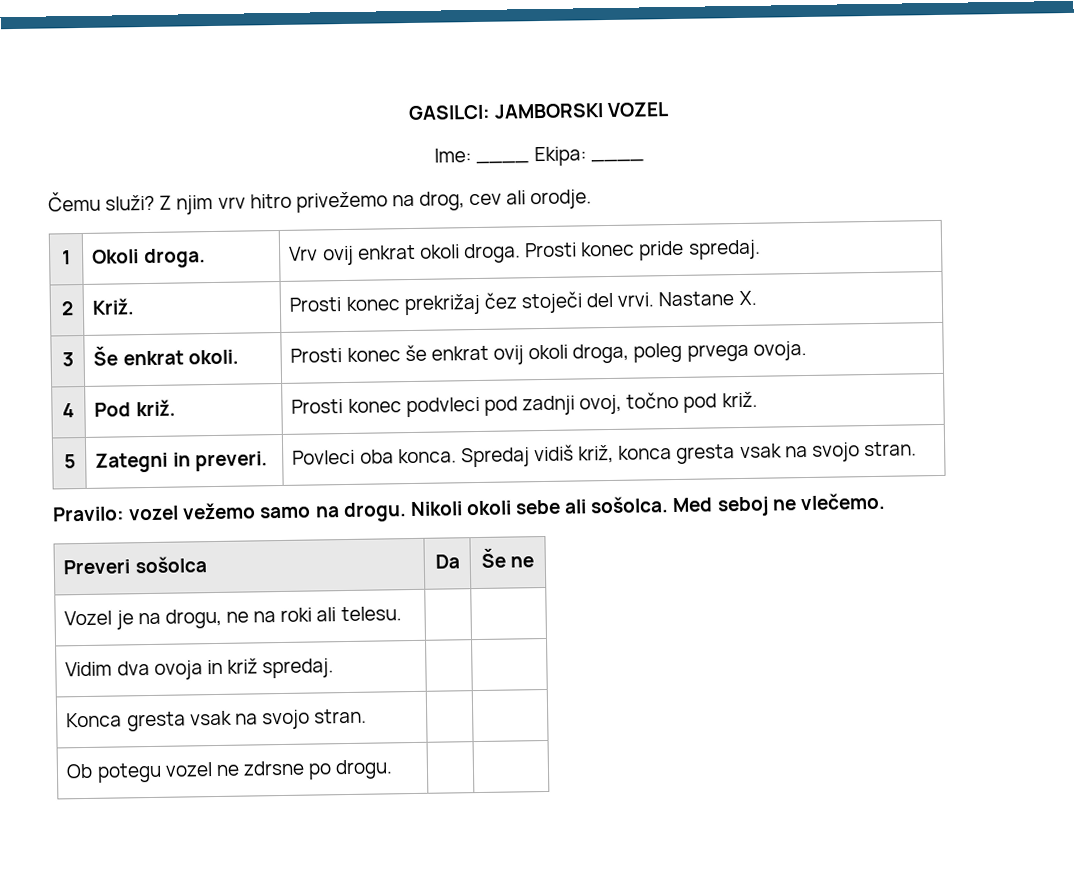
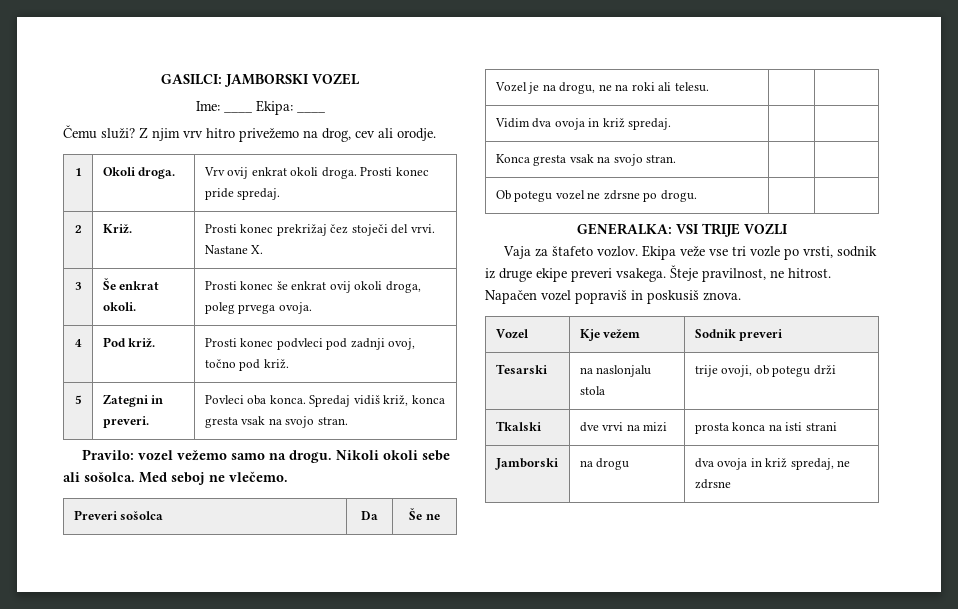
+ GENERALKA: VSI TRIJE VOZLI
+ Vaja za štafeto vozlov. Ekipa veže vse tri vozle po vrsti, sodnik iz druge ekipe preveri vsakega. Šteje pravilnost, ne hitrost. Napačen vozel popraviš in poskusiš znova.
+ Vozel | Kje vežem | Sodnik preveri
+ Tesarski | na naslonjalu stola | trije ovoji, ob potegu drži
+ Tkalski | dve vrvi na mizi | prosta konca na isti strani
+ Jamborski | na drogu | dva ovoja in križ spredaj, ne zdrsne

